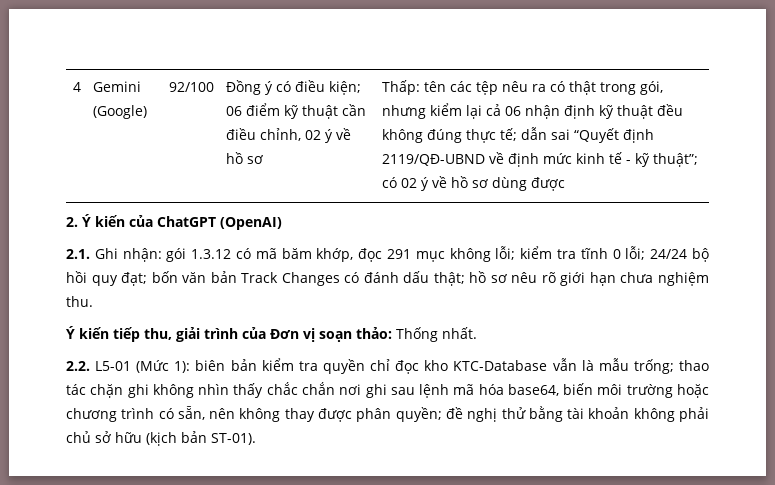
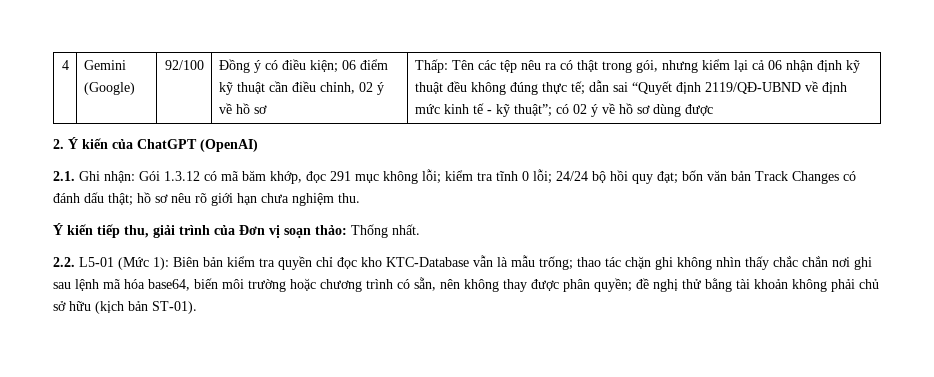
- Thấp: tên các tệp nêu ra có thật trong gói, nhưng kiểm lại cả 06 nhận định kỹ thuật đều không đúng thực tế; dẫn sai “Quyết định 2119/QĐ-UBND về định mức kinh tế - kỹ thuật”; có 02 ý về hồ sơ dùng được
+ Thấp: Tên các tệp nêu ra có thật trong gói, nhưng kiểm lại cả 06 nhận định kỹ thuật đều không đúng thực tế; dẫn sai “Quyết định 2119/QĐ-UBND về định mức kinh tế - kỹ thuật”; có 02 ý về hồ sơ dùng được
- 2.1. Ghi nhận: gói 1.3.12 có mã băm khớp, đọc 291 mục không lỗi; kiểm tra tĩnh 0 lỗi; 24/24 bộ hồi quy đạt; bốn văn bản Track Changes có đánh dấu thật; hồ sơ nêu rõ giới hạn chưa nghiệm thu.
+ 2.1. Ghi nhận: Gói 1.3.12 có mã băm khớp, đọc 291 mục không lỗi; kiểm tra tĩnh 0 lỗi; 24/24 bộ hồi quy đạt; bốn văn bản Track Changes có đánh dấu thật; hồ sơ nêu rõ giới hạn chưa nghiệm thu.
- 2.2. L5-01 (Mức 1): biên bản kiểm tra quyền chỉ đọc kho KTC-Database vẫn là mẫu trống; thao tác chặn ghi không nhìn thấy chắc chắn nơi ghi sau lệnh mã hóa base64, biến môi trường hoặc chương trình có sẵn, nên không thay được phân quyền; đề nghị thử bằng tài khoản không phải chủ sở hữu (kịch bản ST-01).
+ 2.2. L5-01 (Mức 1): Biên bản kiểm tra quyền chỉ đọc kho KTC-Database vẫn là mẫu trống; thao tác chặn ghi không nhìn thấy chắc chắn nơi ghi sau lệnh mã hóa base64, biến môi trường hoặc chương trình có sẵn, nên không thay được phân quyền; đề nghị thử bằng tài khoản không phải chủ sở hữu (kịch bản ST-01).

